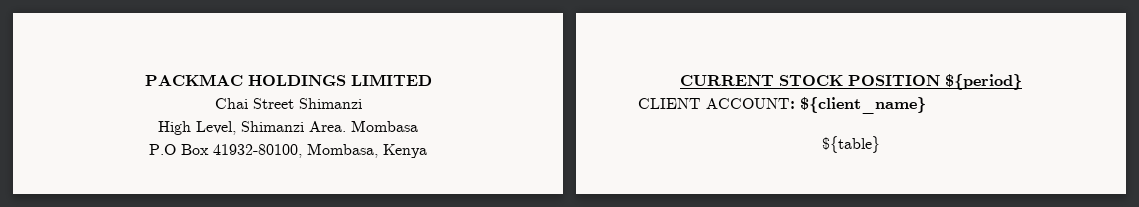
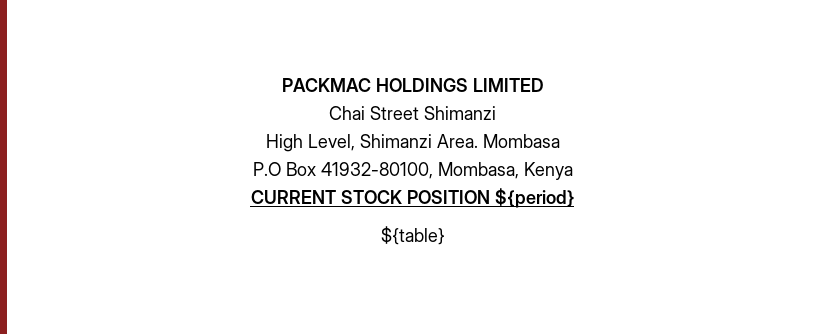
- CLIENT ACCOUNT: ${client_name}

